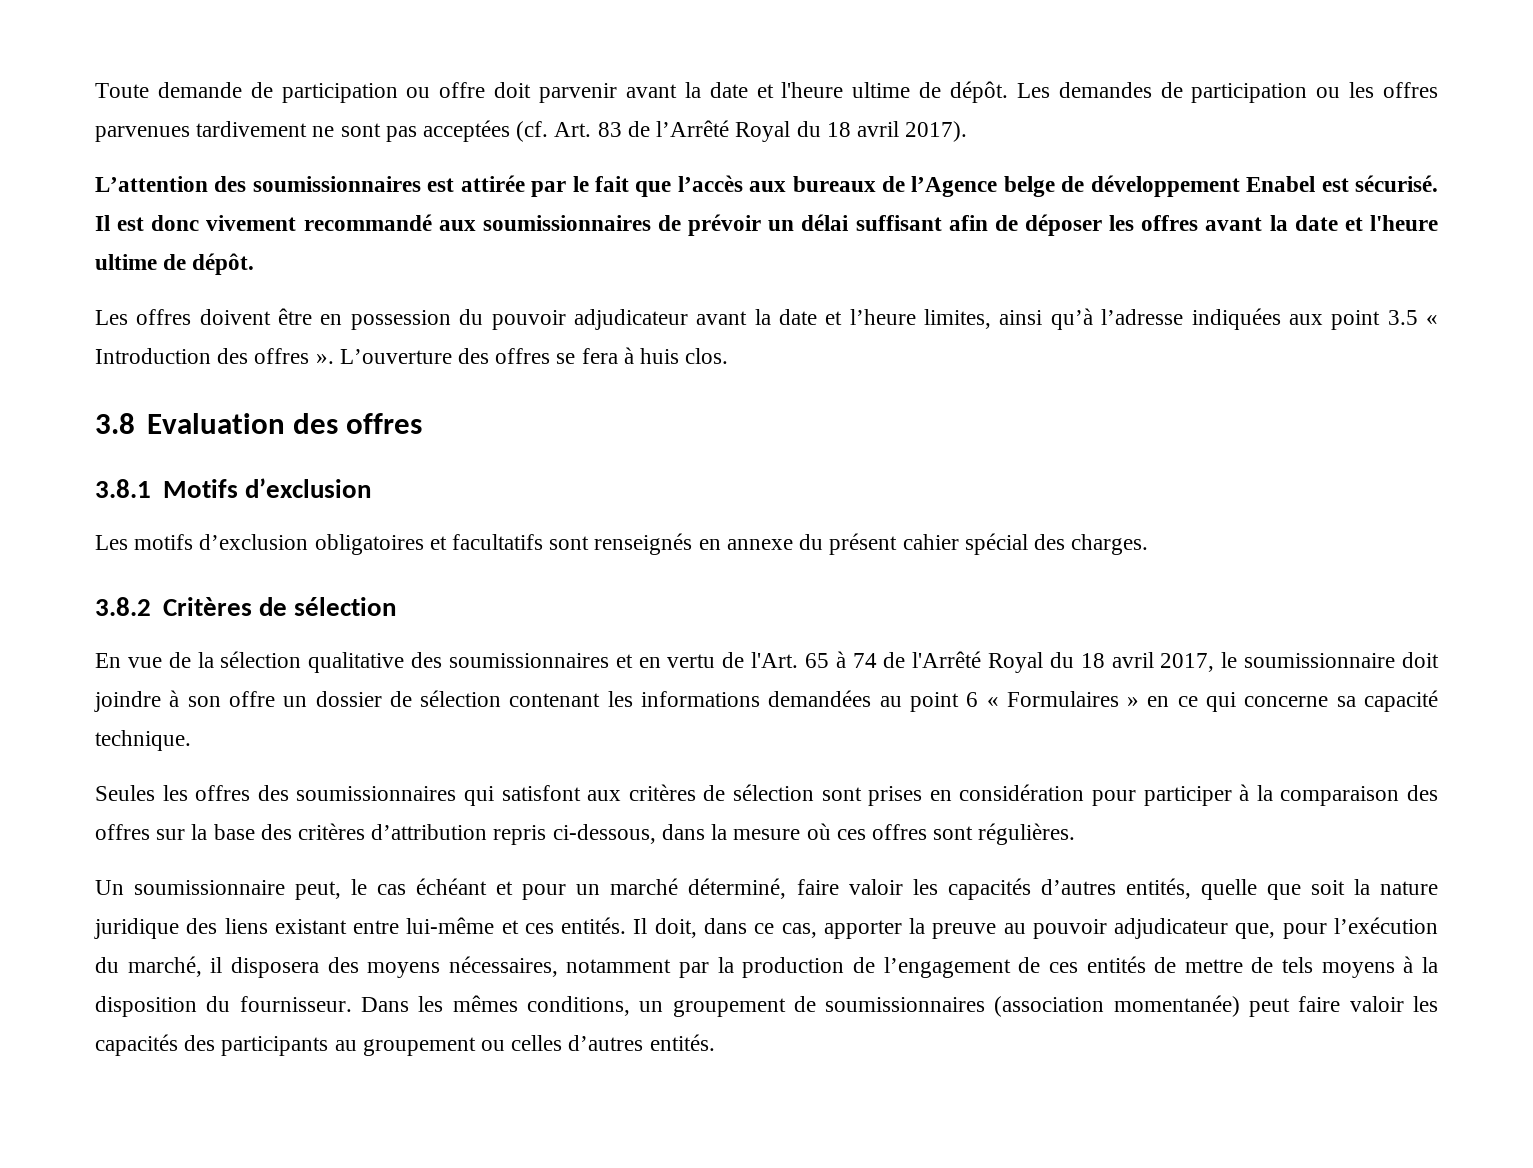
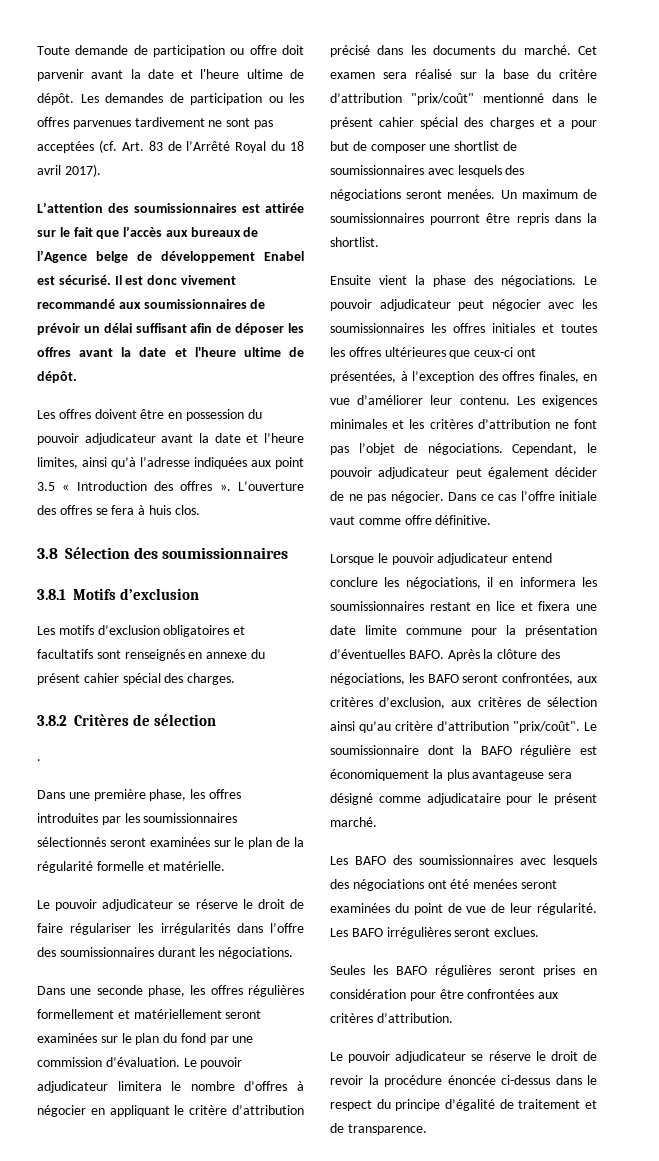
- L’attention des soumissionnaires est attirée par le fait que l’accès aux bureaux de l’Agence belge de développement Enabel est sécurisé.
+ L’attention des soumissionnaires est attirée sur le fait que l’accès aux bureaux de l’Agence belge de développement Enabel est sécurisé.
- 3.8 Evaluation des offres
+ 3.8 Sélection des soumissionnaires
- En vue de la sélection qualitative des soumissionnaires et en vertu de l'Art. 65 à 74 de l'Arrêté Royal du 18 avril 2017, le soumissionnaire doit joindre à son offre un dossier de sélection contenant les informations demandées au point 6 « Formulaires » en ce qui concerne sa capacité technique.
- Seules les offres des soumissionnaires qui satisfont aux critères de sélection sont prises en considération pour participer à la comparaison des offres sur la base des critères d’attribution repris ci-dessous, dans la mesure où ces offres sont régulières.
- Un soumissionnaire peut, le cas échéant et pour un marché déterminé, faire valoir les capacités d’autres entités, quelle que soit la nature juridique des liens existant entre lui-même et ces entités. Il doit, dans ce cas, apporter la preuve au pouvoir adjudicateur que, pour l’exécution du marché, il disposera des moyens nécessaires, notamment par la production de l’engagement de ces entités de mettre de tels moyens à la disposition du fournisseur. Dans les mêmes conditions, un groupement de soumissionnaires (association momentanée) peut faire valoir les capacités des participants au groupement ou celles d’autres entités.
+ .
+ Dans une première phase, les offres introduites par les soumissionnaires sélectionnés seront examinées sur le plan de la régularité formelle et matérielle.
+ Le pouvoir adjudicateur se réserve le droit de faire régulariser les irrégularités dans l’offre des soumissionnaires durant les négociations.
+ Dans une seconde phase, les offres régulières formellement et matériellement seront examinées sur le plan du fond par une commission d’évaluation. Le pouvoir adjudicateur limitera le nombre d’offres à négocier en appliquant le critère d’attribution précisé dans les documents du marché. Cet examen sera réalisé sur la base du critère d’attribution "prix/coût" mentionné dans le présent cahier spécial des charges et a pour but de composer une shortlist de soumissionnaires avec lesquels des négociations seront menées. Un maximum de soumissionnaires pourront être repris dans la shortlist.
+ Ensuite vient la phase des négociations. Le pouvoir adjudicateur peut négocier avec les soumissionnaires les offres initiales et toutes les offres ultérieures que ceux-ci ont présentées, à l’exception des offres finales, en vue d’améliorer leur contenu. Les exigences minimales et les critères d’attribution ne font pas l’objet de négociations. Cependant, le pouvoir adjudicateur peut également décider de ne pas négocier. Dans ce cas l’offre initiale vaut comme offre définitive.
+ Lorsque le pouvoir adjudicateur entend conclure les négociations, il en informera les soumissionnaires restant en lice et fixera une date limite commune pour la présentation d’éventuelles BAFO. Après la clôture des négociations, les BAFO seront confrontées, aux critères d’exclusion, aux critères de sélection ainsi qu’au critère d’attribution "prix/coût". Le soumissionnaire dont la BAFO régulière est économiquement la plus avantageuse sera désigné comme adjudicataire pour le présent marché.
+ Les BAFO des soumissionnaires avec lesquels des négociations ont été menées seront examinées du point de vue de leur régularité. Les BAFO irrégulières seront exclues.
+ Seules les BAFO régulières seront prises en considération pour être confrontées aux critères d’attribution.
+ Le pouvoir adjudicateur se réserve le droit de revoir la procédure énoncée ci-dessus dans le respect du principe d’égalité de traitement et de transparence.

